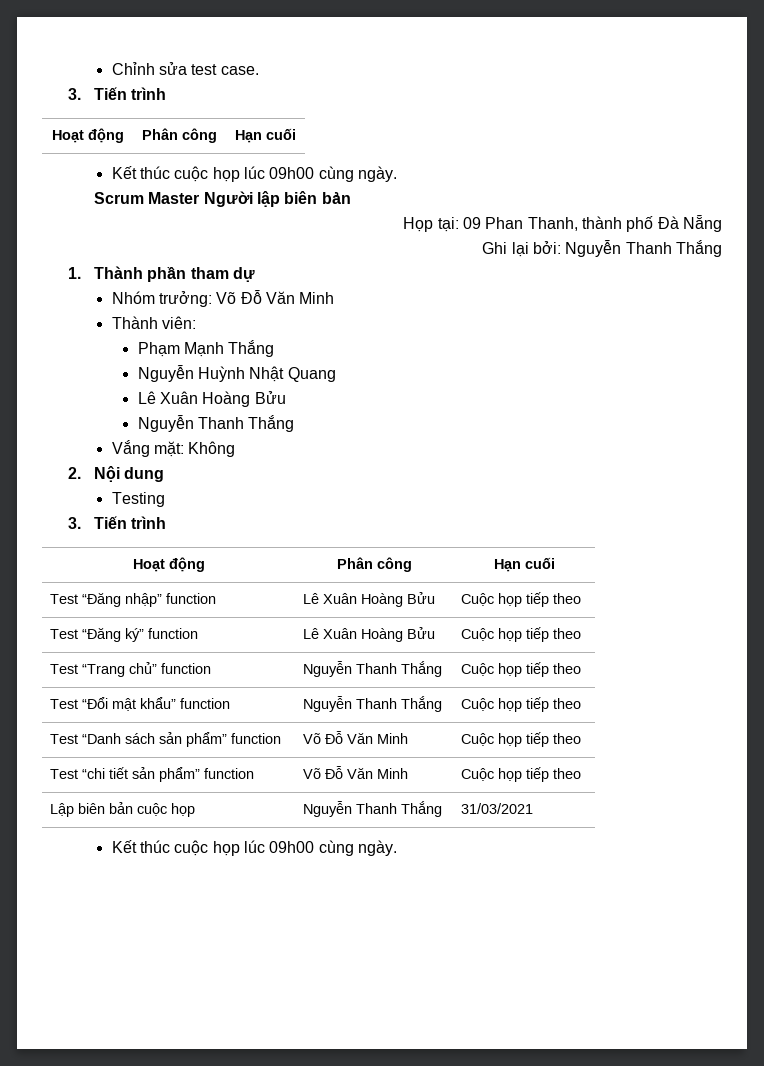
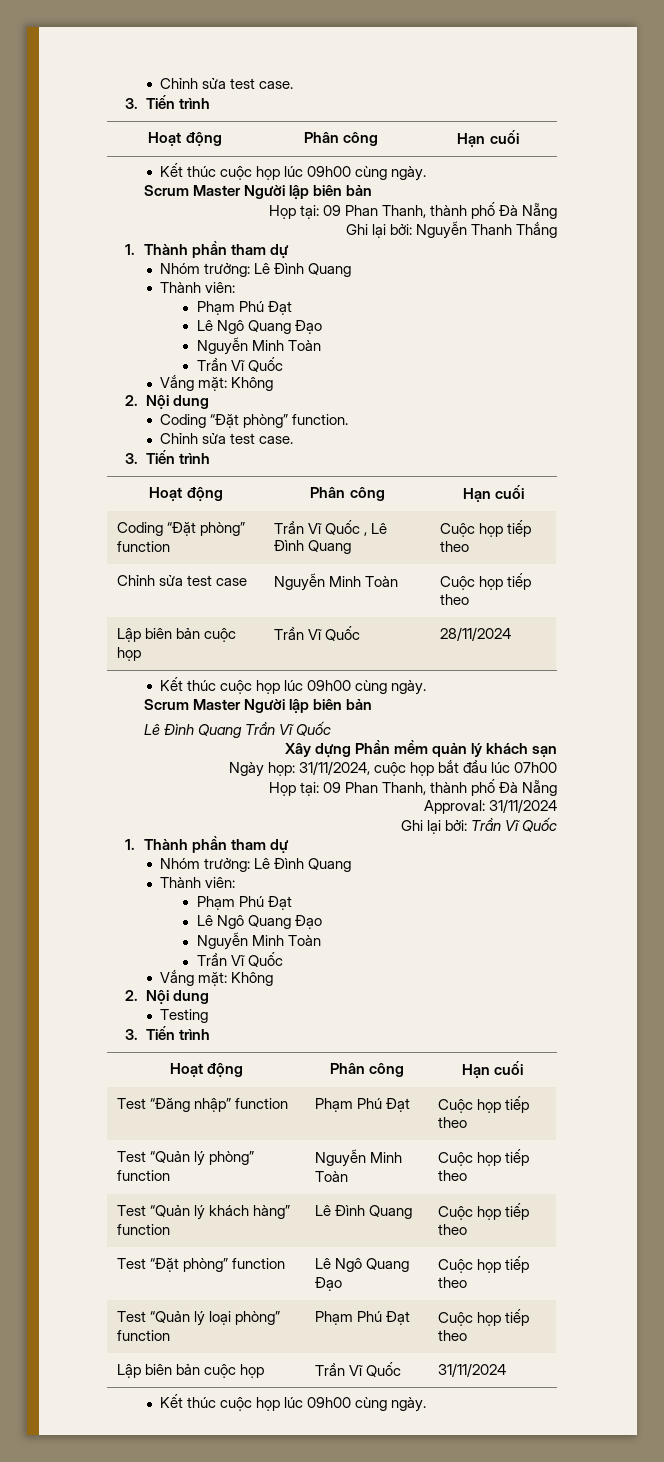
  Ghi lại bởi: Nguyễn Thanh Thắng
  1. Thành phần tham dự
- Nhóm trưởng: Võ Đỗ Văn Minh
+ Nhóm trưởng: Lê Đình Quang
  Thành viên:
- Phạm Mạnh Thắng
- Nguyễn Huỳnh Nhật Quang
- Lê Xuân Hoàng Bửu
- Nguyễn Thanh Thắng
+ Phạm Phú Đạt
+ Lê Ngô Quang Đạo
+ Nguyễn Minh Toàn
+ Trần Vĩ Quốc
+ Vắng mặt: Không
+ 2. Nội dung
+ Coding “Đặt phòng” function.
+ Chỉnh sửa test case.
+ 3. Tiến trình
+ Hoạt động | Phân công | Hạn cuối
+ Coding “Đặt phòng” function | Trần Vĩ Quốc , Lê Đình Quang | Cuộc họp tiếp theo
+ Chỉnh sửa test case | Nguyễn Minh Toàn | Cuộc họp tiếp theo
+ Lập biên bản cuộc họp | Trần Vĩ Quốc | 28/11/2024
+ Kết thúc cuộc họp lúc 09h00 cùng ngày.
+ Scrum Master Người lập biên bản
+ Lê Đình Quang Trần Vĩ Quốc
+ Xây dựng Phần mềm quản lý khách sạn
+ Ngày họp: 31/11/2024, cuộc họp bắt đầu lúc 07h00
+ Họp tại: 09 Phan Thanh, thành phố Đà Nẵng
+ Approval: 31/11/2024
+ Ghi lại bởi: Trần Vĩ Quốc
+ 1. Thành phần tham dự
+ Nhóm trưởng: Lê Đình Quang
+ Thành viên:
+ Phạm Phú Đạt
+ Lê Ngô Quang Đạo
+ Nguyễn Minh Toàn
+ Trần Vĩ Quốc
- Test “Đăng nhập” function | Lê Xuân Hoàng Bửu | Cuộc họp tiếp theo
- Test “Đăng ký” function | Lê Xuân Hoàng Bửu | Cuộc họp tiếp theo
- Test “Trang chủ” function | Nguyễn Thanh Thắng | Cuộc họp tiếp theo
- Test “Đổi mật khẩu” function | Nguyễn Thanh Thắng | Cuộc họp tiếp theo
- Test “Danh sách sản phẩm” function | Võ Đỗ Văn Minh | Cuộc họp tiếp theo
- Test “chi tiết sản phẩm” function | Võ Đỗ Văn Minh | Cuộc họp tiếp theo
- Lập biên bản cuộc họp | Nguyễn Thanh Thắng | 31/03/2021
+ Test “Đăng nhập” function | Phạm Phú Đạt | Cuộc họp tiếp theo
+ Test “Quản lý phòng” function | Nguyễn Minh Toàn | Cuộc họp tiếp theo
+ Test “Quản lý khách hàng” function | Lê Đình Quang | Cuộc họp tiếp theo
+ Test “Đặt phòng” function | Lê Ngô Quang Đạo | Cuộc họp tiếp theo
+ Test “Quản lý loại phòng” function | Phạm Phú Đạt | Cuộc họp tiếp theo
+ Lập biên bản cuộc họp | Trần Vĩ Quốc | 31/11/2024

